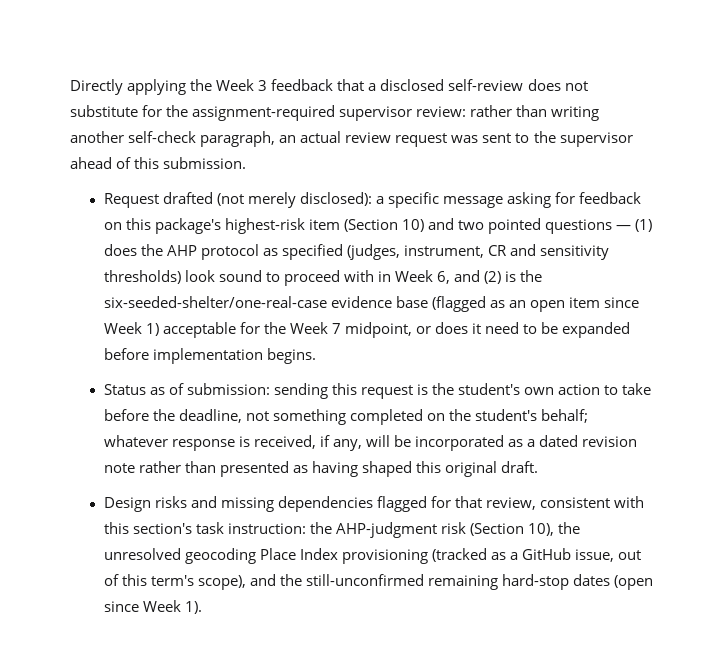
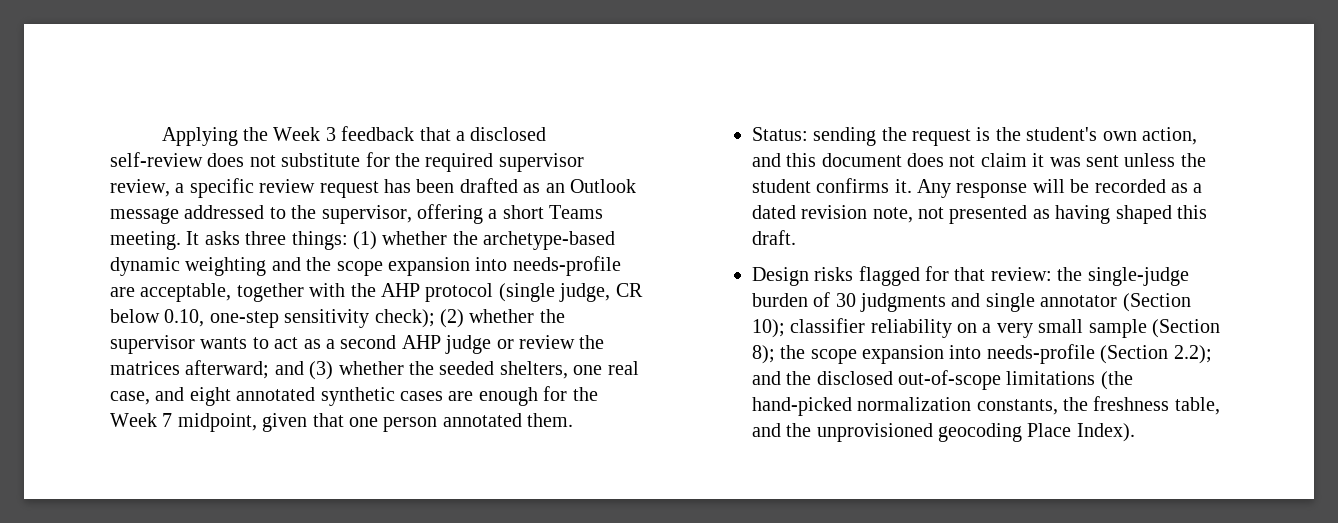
- Directly applying the Week 3 feedback that a disclosed self-review does not substitute for the assignment-required supervisor review: rather than writing another self-check paragraph, an actual review request was sent to the supervisor ahead of this submission.
- Request drafted (not merely disclosed): a specific message asking for feedback on this package's highest-risk item (Section 10) and two pointed questions — (1) does the AHP protocol as specified (judges, instrument, CR and sensitivity thresholds) look sound to proceed with in Week 6, and (2) is the six-seeded-shelter/one-real-case evidence base (flagged as an open item since Week 1) acceptable for the Week 7 midpoint, or does it need to be expanded before implementation begins.
- Status as of submission: sending this request is the student's own action to take before the deadline, not something completed on the student's behalf; whatever response is received, if any, will be incorporated as a dated revision note rather than presented as having shaped this original draft.
+ Applying the Week 3 feedback that a disclosed self-review does not substitute for the required supervisor review, a specific review request has been drafted as an Outlook message addressed to the supervisor, offering a short Teams meeting. It asks three things: (1) whether the archetype-based dynamic weighting and the scope expansion into needs-profile are acceptable, together with the AHP protocol (single judge, CR below 0.10, one-step sensitivity check); (2) whether the supervisor wants to act as a second AHP judge or review the matrices afterward; and (3) whether the seeded shelters, one real case, and eight annotated synthetic cases are enough for the Week 7 midpoint, given that one person annotated them.
+ Status: sending the request is the student's own action, and this document does not claim it was sent unless the student confirms it. Any response will be recorded as a dated revision note, not presented as having shaped this draft.
- Design risks and missing dependencies flagged for that review, consistent with this section's task instruction: the AHP-judgment risk (Section 10), the unresolved geocoding Place Index provisioning (tracked as a GitHub issue, out of this term's scope), and the still-unconfirmed remaining hard-stop dates (open since Week 1).
+ Design risks flagged for that review: the single-judge burden of 30 judgments and single annotator (Section 10); classifier reliability on a very small sample (Section 8); the scope expansion into needs-profile (Section 2.2); and the disclosed out-of-scope limitations (the hand-picked normalization constants, the freshness table, and the unprovisioned geocoding Place Index).

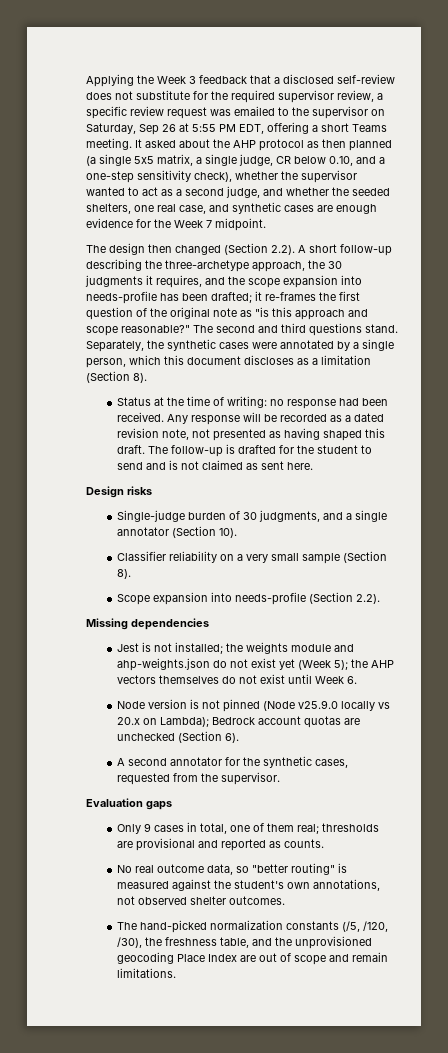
- Applying the Week 3 feedback that a disclosed self-review does not substitute for the required supervisor review, a specific review request has been drafted as an Outlook message addressed to the supervisor, offering a short Teams meeting.
+ Applying the Week 3 feedback that a disclosed self-review does not substitute for the required supervisor review, a specific review request was emailed to the supervisor on Saturday, Sep 26 at 5:55 PM EDT, offering a short Teams meeting.
- It asks three things: (1) whether the archetype-based dynamic weighting and the scope expansion into needs-profile are acceptable, together with the AHP protocol (single judge, CR below 0.10, one-step sensitivity check); (2) whether the supervisor wants to act as a second AHP judge or review the matrices afterward; and (3) whether the seeded shelters, one real case, and eight annotated synthetic cases are enough for the Week 7 midpoint, given that one person annotated them.
- Status: sending the request is the student's own action, and this document does not claim it was sent unless the student confirms it.
+ It asked about the AHP protocol as then planned (a single 5x5 matrix, a single judge, CR below 0.10, and a one-step sensitivity check), whether the supervisor wanted to act as a second judge, and whether the seeded shelters, one real case, and synthetic cases are enough evidence for the Week 7 midpoint.
+ The design then changed (Section 2.2). A short follow-up describing the three-archetype approach, the 30 judgments it requires, and the scope expansion into needs-profile has been drafted; it re-frames the first question of the original note as "is this approach and scope reasonable?" The second and third questions stand. Separately, the synthetic cases were annotated by a single person, which this document discloses as a limitation (Section 8).
+ Status at the time of writing: no response had been received.
- Any response will be recorded as a dated revision note, not presented as having shaped this draft.
- Design risks flagged for that review: the single-judge burden of 30 judgments and single annotator (Section 10); classifier reliability on a very small sample (Section 8); the scope expansion into needs-profile (Section 2.2); and the disclosed out-of-scope limitations (the hand-picked normalization constants, the freshness table, and the unprovisioned geocoding Place Index).
+ Any response will be recorded as a dated revision note, not presented as having shaped this draft. The follow-up is drafted for the student to send and is not claimed as sent here.
+ Design risks
+ Single-judge burden of 30 judgments, and a single annotator (Section 10).
+ Classifier reliability on a very small sample (Section 8).
+ Scope expansion into needs-profile (Section 2.2).
+ Missing dependencies
+ Jest is not installed; the weights module and ahp-weights.json do not exist yet (Week 5); the AHP vectors themselves do not exist until Week 6.
+ Node version is not pinned (Node v25.9.0 locally vs 20.x on Lambda); Bedrock account quotas are unchecked (Section 6).
+ A second annotator for the synthetic cases, requested from the supervisor.
+ Evaluation gaps
+ Only 9 cases in total, one of them real; thresholds are provisional and reported as counts.
+ No real outcome data, so "better routing" is measured against the student's own annotations, not observed shelter outcomes.
+ The hand-picked normalization constants (/5, /120, /30), the freshness table, and the unprovisioned geocoding Place Index are out of scope and remain limitations.

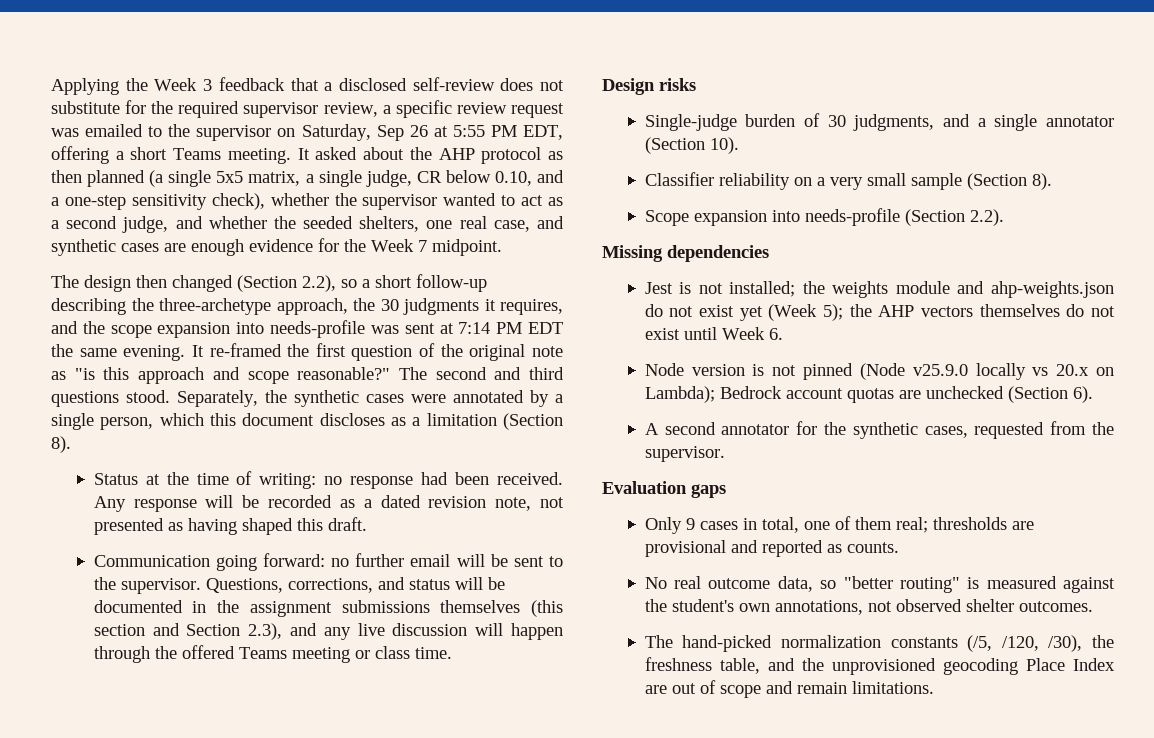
- The design then changed (Section 2.2). A short follow-up describing the three-archetype approach, the 30 judgments it requires, and the scope expansion into needs-profile has been drafted; it re-frames the first question of the original note as "is this approach and scope reasonable?"
+ The design then changed (Section 2.2), so a short follow-up describing the three-archetype approach, the 30 judgments it requires, and the scope expansion into needs-profile was sent at 7:14 PM EDT the same evening. It re-framed the first question of the original note as "is this approach and scope reasonable?"
- The second and third questions stand.
+ The second and third questions stood.
- Any response will be recorded as a dated revision note, not presented as having shaped this draft. The follow-up is drafted for the student to send and is not claimed as sent here.
+ Any response will be recorded as a dated revision note, not presented as having shaped this draft.
+ Communication going forward: no further email will be sent to the supervisor. Questions, corrections, and status will be documented in the assignment submissions themselves (this section and Section 2.3), and any live discussion will happen through the offered Teams meeting or class time.

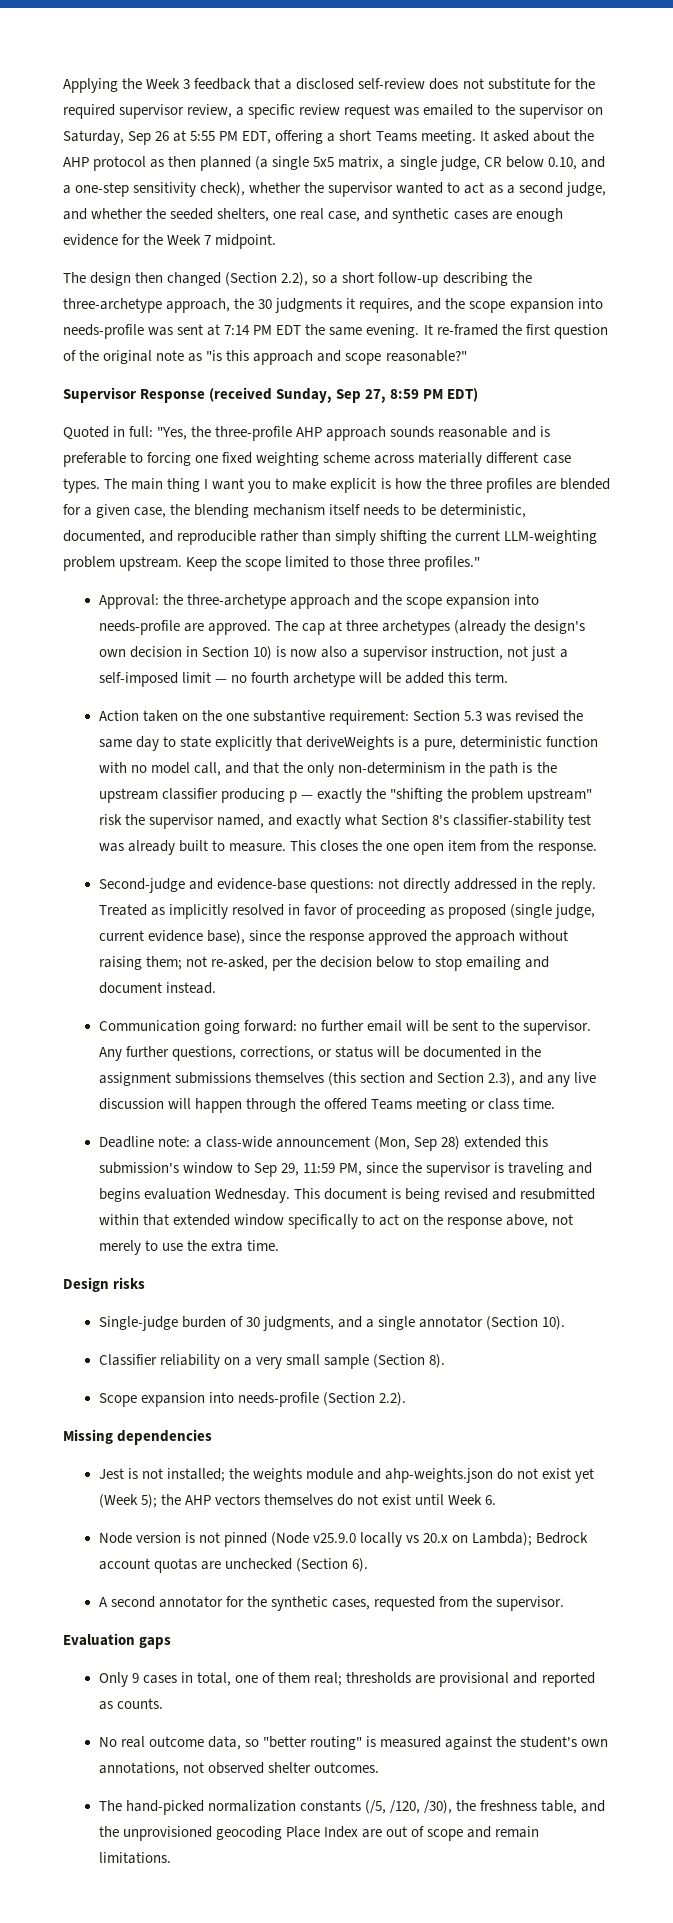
- It re-framed the first question of the original note as "is this approach and scope reasonable?" The second and third questions stood. Separately, the synthetic cases were annotated by a single person, which this document discloses as a limitation (Section 8).
- Status at the time of writing: no response had been received. Any response will be recorded as a dated revision note, not presented as having shaped this draft.
+ It re-framed the first question of the original note as "is this approach and scope reasonable?"
+ Supervisor Response (received Sunday, Sep 27, 8:59 PM EDT)
+ Quoted in full: "Yes, the three-profile AHP approach sounds reasonable and is preferable to forcing one fixed weighting scheme across materially different case types. The main thing I want you to make explicit is how the three profiles are blended for a given case, the blending mechanism itself needs to be deterministic, documented, and reproducible rather than simply shifting the current LLM-weighting problem upstream. Keep the scope limited to those three profiles."
+ Approval: the three-archetype approach and the scope expansion into needs-profile are approved. The cap at three archetypes (already the design's own decision in Section 10) is now also a supervisor instruction, not just a self-imposed limit — no fourth archetype will be added this term.
+ Action taken on the one substantive requirement: Section 5.3 was revised the same day to state explicitly that deriveWeights is a pure, deterministic function with no model call, and that the only non-determinism in the path is the upstream classifier producing p — exactly the "shifting the problem upstream" risk the supervisor named, and exactly what Section 8's classifier-stability test was already built to measure. This closes the one open item from the response.
+ Second-judge and evidence-base questions: not directly addressed in the reply. Treated as implicitly resolved in favor of proceeding as proposed (single judge, current evidence base), since the response approved the approach without raising them; not re-asked, per the decision below to stop emailing and document instead.
- Questions, corrections, and status will be documented in the assignment submissions themselves (this section and Section 2.3), and any live discussion will happen through the offered Teams meeting or class time.
+ Any further questions, corrections, or status will be documented in the assignment submissions themselves (this section and Section 2.3), and any live discussion will happen through the offered Teams meeting or class time.
+ Deadline note: a class-wide announcement (Mon, Sep 28) extended this submission's window to Sep 29, 11:59 PM, since the supervisor is traveling and begins evaluation Wednesday. This document is being revised and resubmitted within that extended window specifically to act on the response above, not merely to use the extra time.

